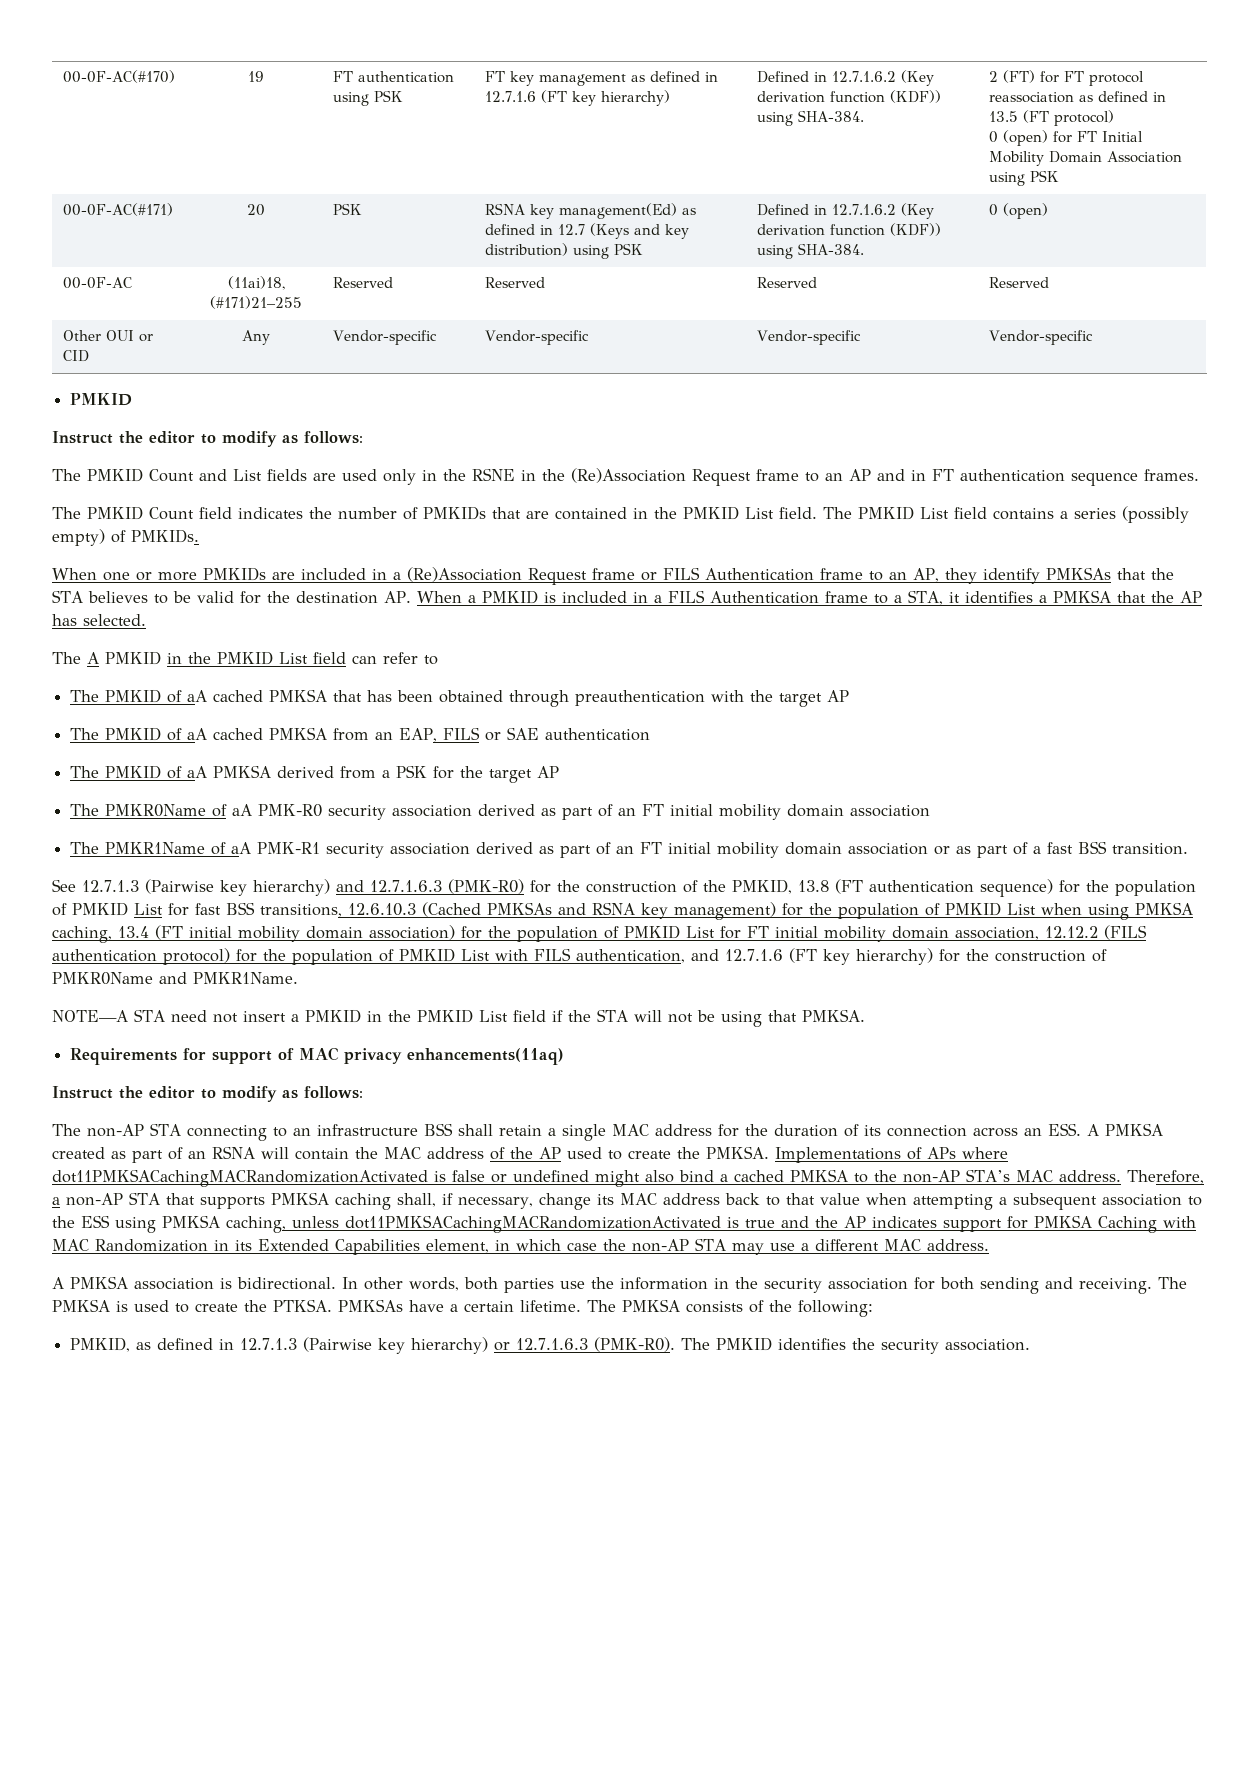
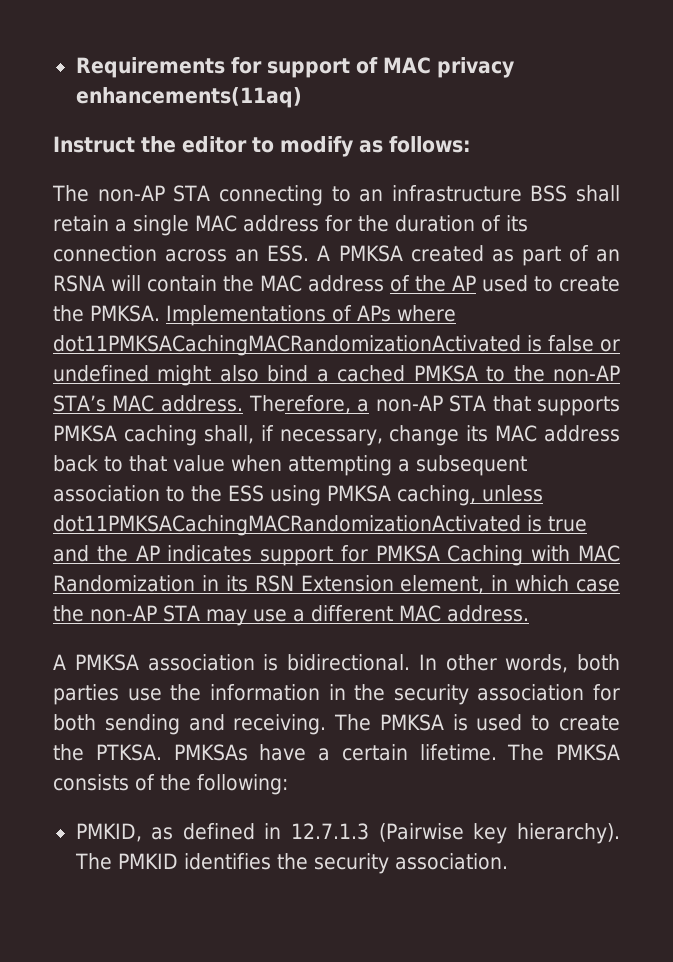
- 00-0F-AC(#170) | 19 | FT authentication using PSK | FT key management as defined in 12.7.1.6 (FT key hierarchy) | Defined in 12.7.1.6.2 (Key derivation function (KDF)) using SHA-384. | 2 (FT) for FT protocol reassociation as defined in 13.5 (FT protocol)
- 0 (open) for FT Initial Mobility Domain Association using PSK
- 00-0F-AC(#171) | 20 | PSK | RSNA key management(Ed) as defined in 12.7 (Keys and key distribution) using PSK | Defined in 12.7.1.6.2 (Key derivation function (KDF)) using SHA-384. | 0 (open)
- 00-0F-AC | (11ai)18, (#171)21–255 | Reserved | Reserved | Reserved | Reserved
- Other OUI or CID | Any | Vendor-specific | Vendor-specific | Vendor-specific | Vendor-specific
- PMKID
- Instruct the editor to modify as follows:
- The PMKID Count and List fields are used only in the RSNE in the (Re)Association Request frame to an AP and in FT authentication sequence frames.
- The PMKID Count field indicates the number of PMKIDs that are contained in the PMKID List field. The PMKID List field contains a series (possibly empty) of PMKIDs.
- When one or more PMKIDs are included in a (Re)Association Request frame or FILS Authentication frame to an AP, they identify PMKSAs that the STA believes to be valid for the destination AP. When a PMKID is included in a FILS Authentication frame to a STA, it identifies a PMKSA that the AP has selected.
- The A PMKID in the PMKID List field can refer to
- The PMKID of aA cached PMKSA that has been obtained through preauthentication with the target AP
- The PMKID of aA cached PMKSA from an EAP, FILS or SAE authentication
- The PMKID of aA PMKSA derived from a PSK for the target AP
- The PMKR0Name of aA PMK-R0 security association derived as part of an FT initial mobility domain association
- The PMKR1Name of aA PMK-R1 security association derived as part of an FT initial mobility domain association or as part of a fast BSS transition.
- See 12.7.1.3 (Pairwise key hierarchy) and 12.7.1.6.3 (PMK-R0) for the construction of the PMKID, 13.8 (FT authentication sequence) for the population of PMKID List for fast BSS transitions, 12.6.10.3 (Cached PMKSAs and RSNA key management) for the population of PMKID List when using PMKSA caching, 13.4 (FT initial mobility domain association) for the population of PMKID List for FT initial mobility domain association, 12.12.2 (FILS authentication protocol) for the population of PMKID List with FILS authentication, and 12.7.1.6 (FT key hierarchy) for the construction of PMKR0Name and PMKR1Name.
- NOTE—A STA need not insert a PMKID in the PMKID List field if the STA will not be using that PMKSA.
- Therefore, a non-AP STA that supports PMKSA caching shall, if necessary, change its MAC address back to that value when attempting a subsequent association to the ESS using PMKSA caching, unless dot11PMKSACachingMACRandomizationActivated is true and the AP indicates support for PMKSA Caching with MAC Randomization in its Extended Capabilities element, in which case the non-AP STA may use a different MAC address.
+ Therefore, a non-AP STA that supports PMKSA caching shall, if necessary, change its MAC address back to that value when attempting a subsequent association to the ESS using PMKSA caching, unless dot11PMKSACachingMACRandomizationActivated is true and the AP indicates support for PMKSA Caching with MAC Randomization in its RSN Extension element, in which case the non-AP STA may use a different MAC address.
- PMKID, as defined in 12.7.1.3 (Pairwise key hierarchy) or 12.7.1.6.3 (PMK-R0).
+ PMKID, as defined in 12.7.1.3 (Pairwise key hierarchy).

